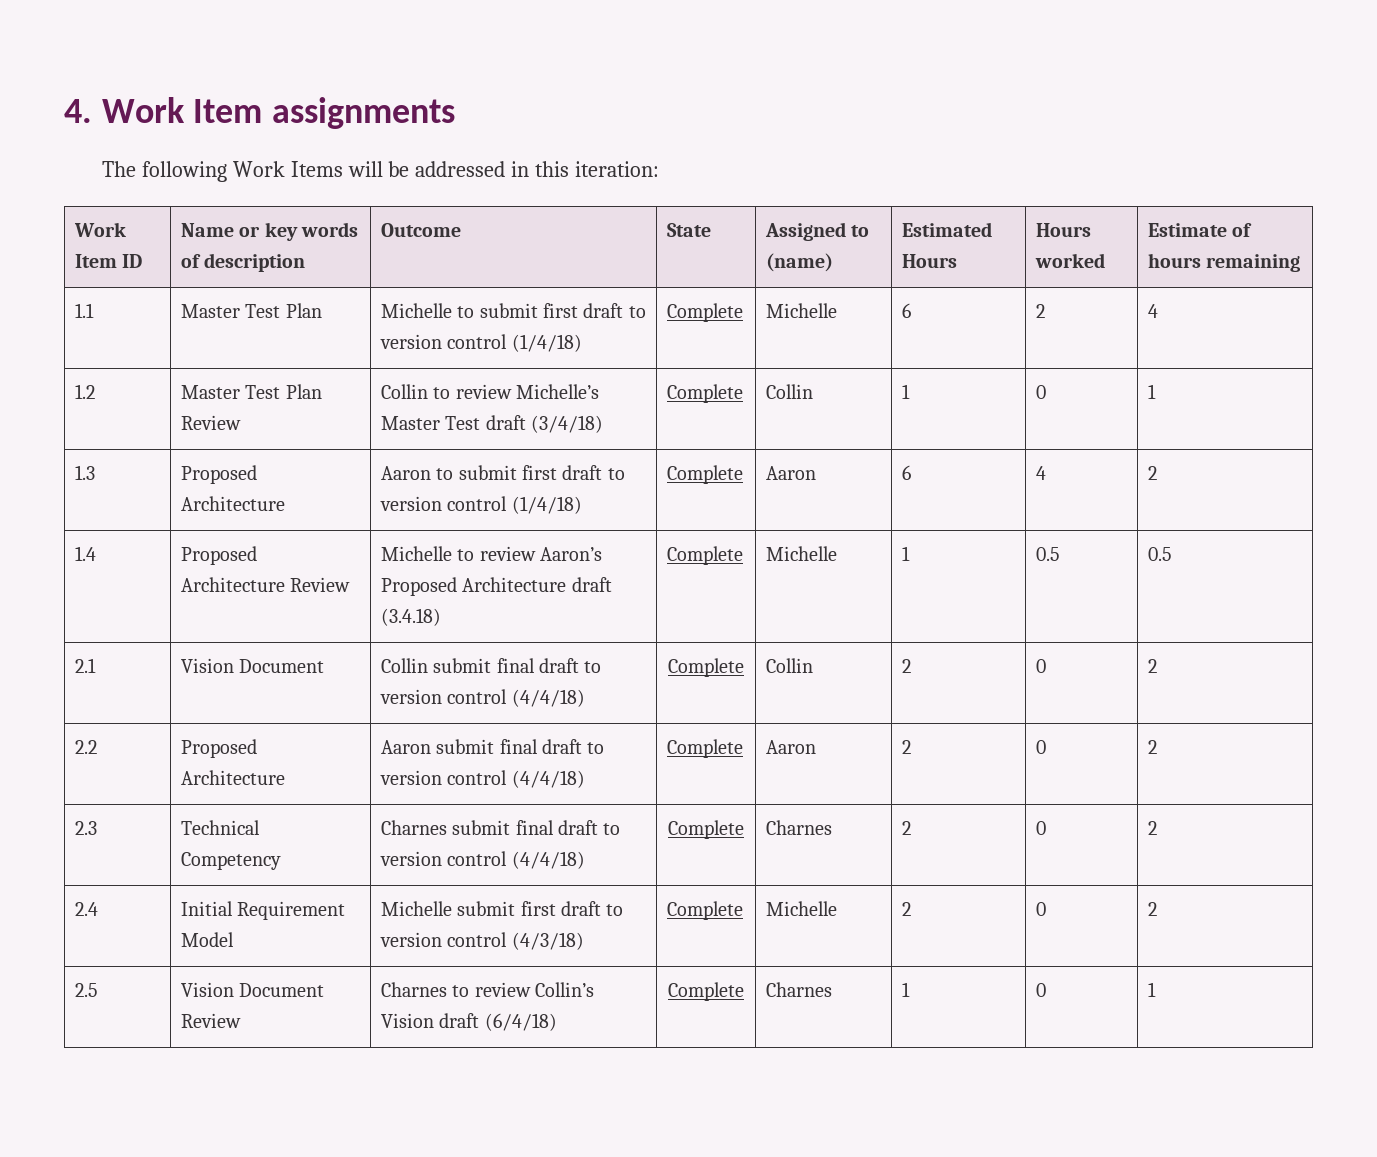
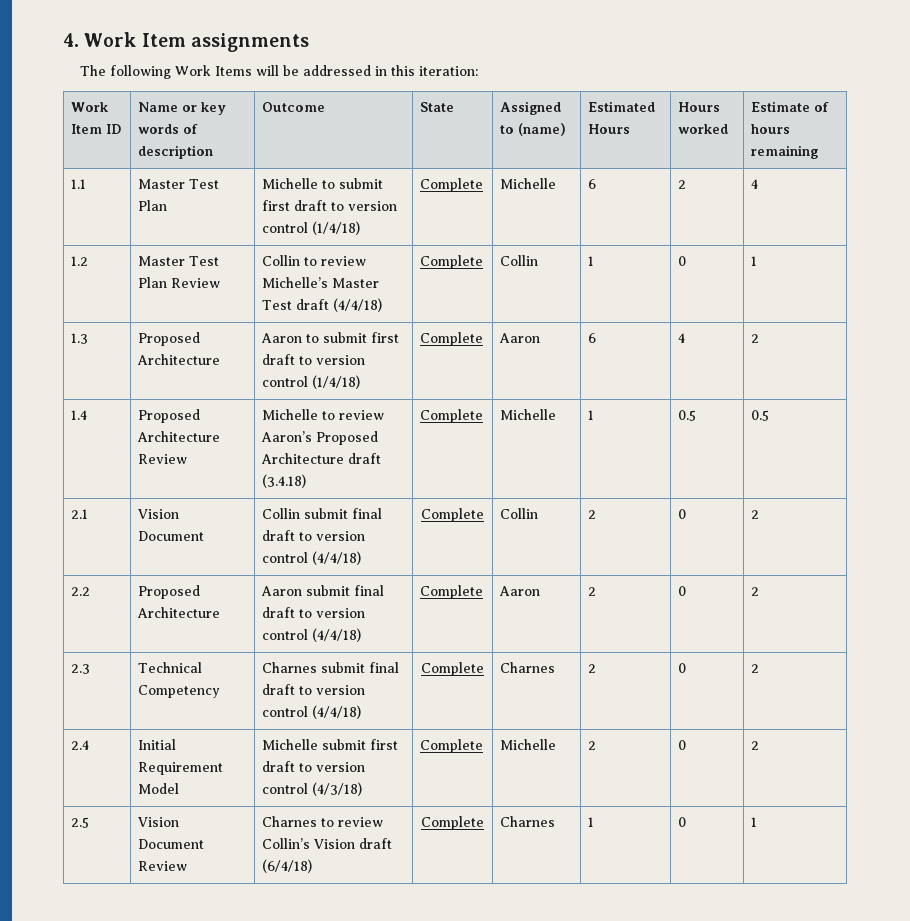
- 1.2 | Master Test Plan Review | Collin to review Michelle’s Master Test draft (3/4/18) | Complete | Collin | 1 | 0 | 1
+ 1.2 | Master Test Plan Review | Collin to review Michelle’s Master Test draft (4/4/18) | Complete | Collin | 1 | 0 | 1

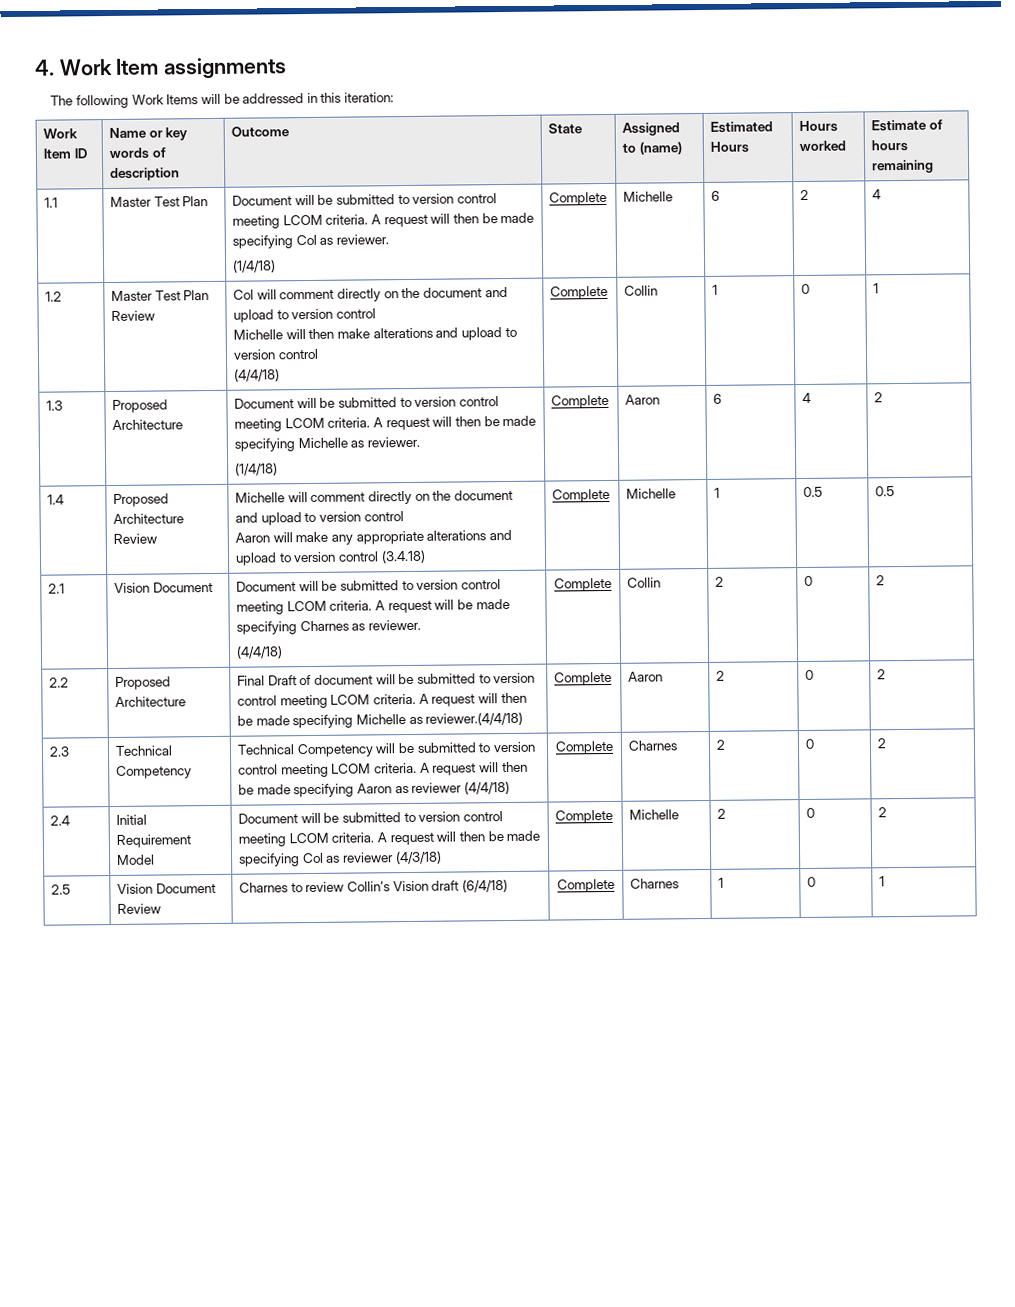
- 1.1 | Master Test Plan | Michelle to submit first draft to version control (1/4/18) | Complete | Michelle | 6 | 2 | 4
+ 1.1 | Master Test Plan | Document will be submitted to version control meeting LCOM criteria. A request will then be made specifying Col as reviewer.
+ (1/4/18) | Complete | Michelle | 6 | 2 | 4
- 1.2 | Master Test Plan Review | Collin to review Michelle’s Master Test draft (4/4/18) | Complete | Collin | 1 | 0 | 1
+ 1.2 | Master Test Plan Review | Col will comment directly on the document and upload to version control
+ Michelle will then make alterations and upload to version control
+ (4/4/18) | Complete | Collin | 1 | 0 | 1
- 1.3 | Proposed Architecture | Aaron to submit first draft to version control (1/4/18) | Complete | Aaron | 6 | 4 | 2
+ 1.3 | Proposed Architecture | Document will be submitted to version control meeting LCOM criteria. A request will then be made specifying Michelle as reviewer.
+ (1/4/18) | Complete | Aaron | 6 | 4 | 2
- 1.4 | Proposed Architecture Review | Michelle to review Aaron’s Proposed Architecture draft (3.4.18) | Complete | Michelle | 1 | 0.5 | 0.5
+ 1.4 | Proposed Architecture Review | Michelle will comment directly on the document and upload to version control
+ Aaron will make any appropriate alterations and upload to version control (3.4.18) | Complete | Michelle | 1 | 0.5 | 0.5
- 2.1 | Vision Document | Collin submit final draft to version control (4/4/18) | Complete | Collin | 2 | 0 | 2
+ 2.1 | Vision Document | Document will be submitted to version control meeting LCOM criteria. A request will be made specifying Charnes as reviewer.
+ (4/4/18) | Complete | Collin | 2 | 0 | 2
- 2.2 | Proposed Architecture | Aaron submit final draft to version control (4/4/18) | Complete | Aaron | 2 | 0 | 2
+ 2.2 | Proposed Architecture | Final Draft of document will be submitted to version control meeting LCOM criteria. A request will then be made specifying Michelle as reviewer.(4/4/18) | Complete | Aaron | 2 | 0 | 2
- 2.3 | Technical Competency | Charnes submit final draft to version control (4/4/18) | Complete | Charnes | 2 | 0 | 2
+ 2.3 | Technical Competency | Technical Competency will be submitted to version control meeting LCOM criteria. A request will then be made specifying Aaron as reviewer (4/4/18) | Complete | Charnes | 2 | 0 | 2
- 2.4 | Initial Requirement Model | Michelle submit first draft to version control (4/3/18) | Complete | Michelle | 2 | 0 | 2
+ 2.4 | Initial Requirement Model | Document will be submitted to version control meeting LCOM criteria. A request will then be made specifying Col as reviewer (4/3/18) | Complete | Michelle | 2 | 0 | 2

